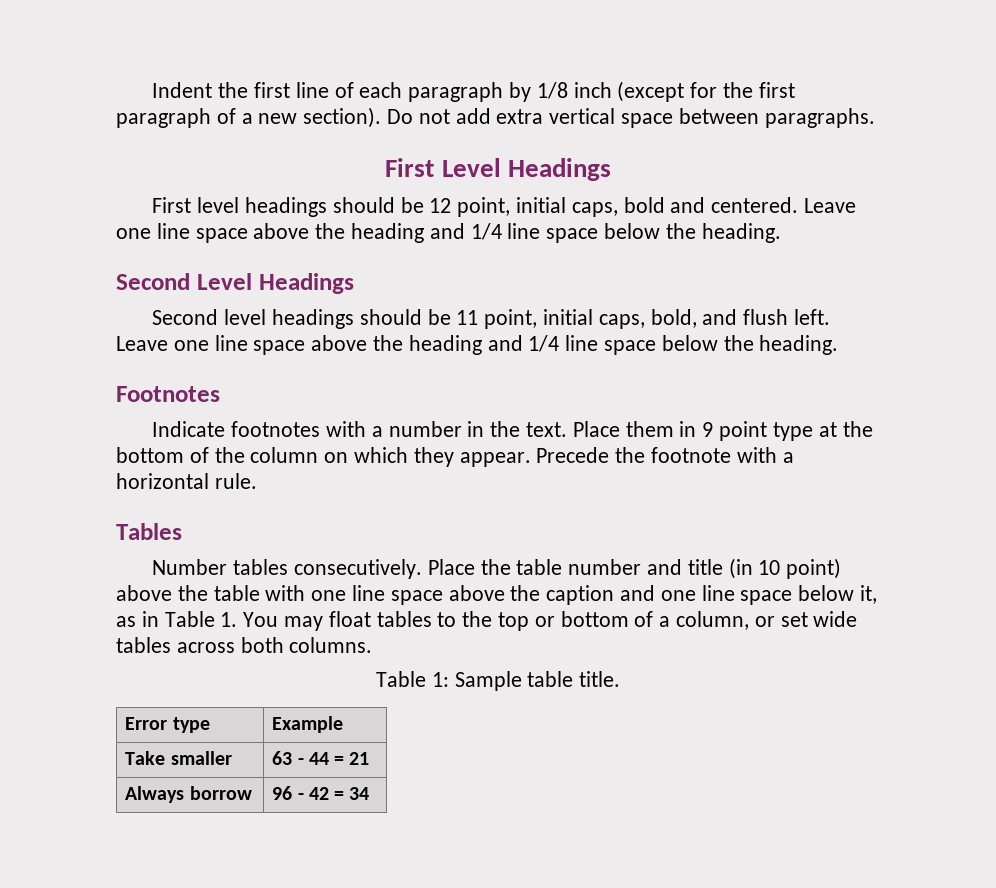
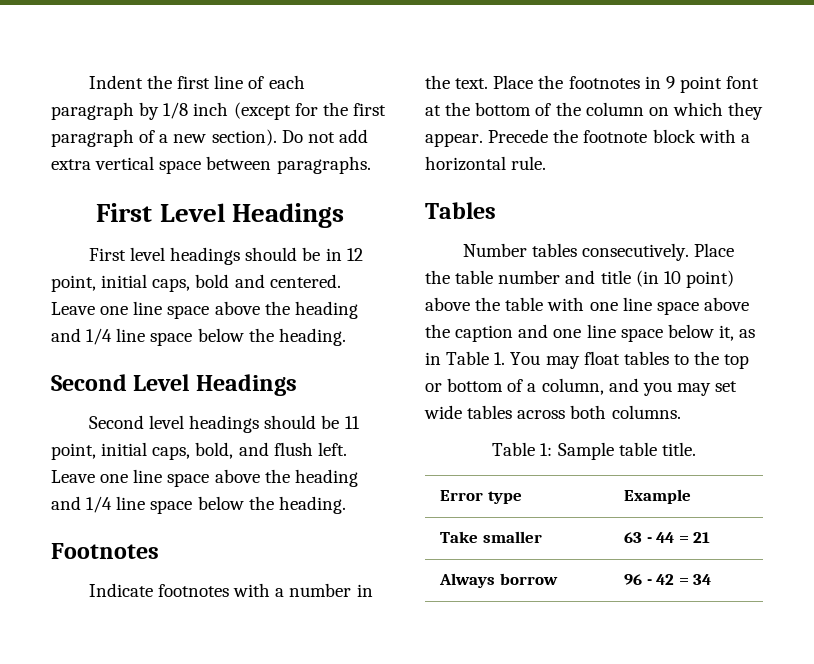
- First level headings should be 12 point, initial caps, bold and centered.
+ First level headings should be in 12 point, initial caps, bold and centered.
- Place them in 9 point type at the bottom of the column on which they appear.
+ Place the footnotes in 9 point font at the bottom of the column on which they appear.
- Precede the footnote with a horizontal rule.
+ Precede the footnote block with a horizontal rule.
- Place the table number and title (in 10 point) above the table with one line space above the caption and one line space below it, as in Table 1. You may float tables to the top or bottom of a column, or set wide tables across both columns.
+ Place the table number and title (in 10 point) above the table with one line space above the caption and one line space below it, as in Table 1. You may float tables to the top or bottom of a column, and you may set wide tables across both columns.

